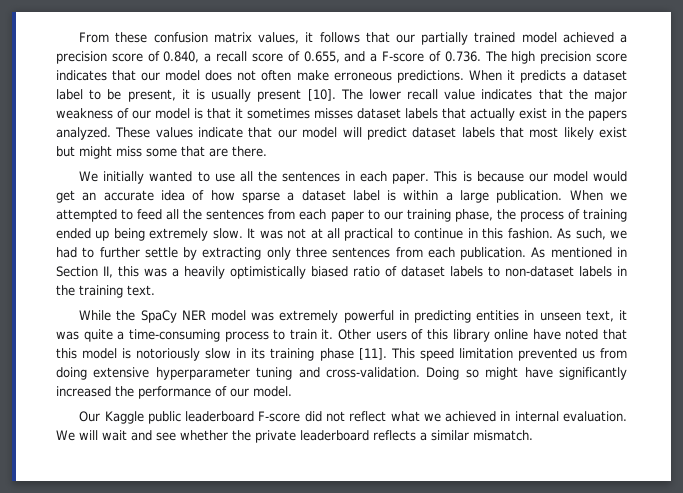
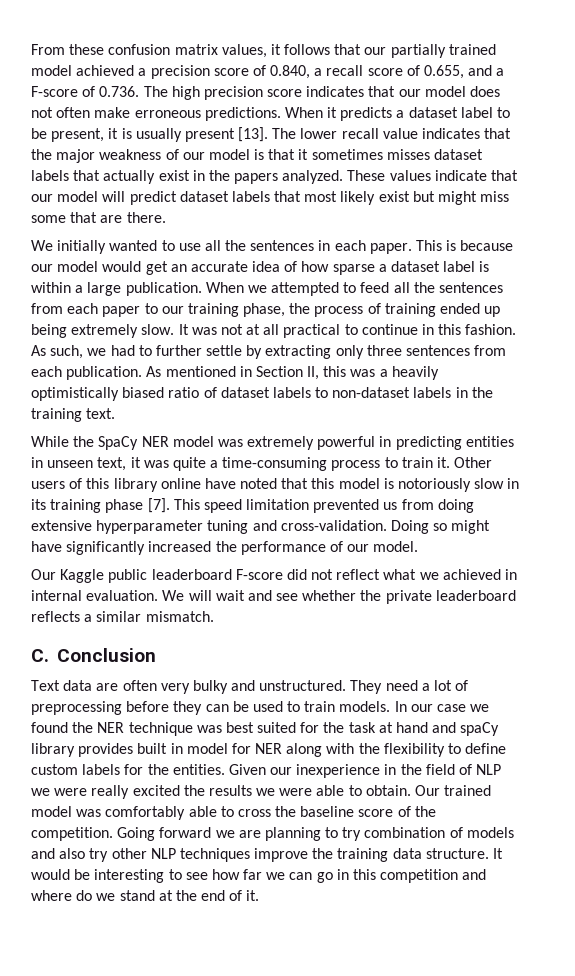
- When it predicts a dataset label to be present, it is usually present [10].
+ When it predicts a dataset label to be present, it is usually present [13].
- Other users of this library online have noted that this model is notoriously slow in its training phase [11].
+ Other users of this library online have noted that this model is notoriously slow in its training phase [7].
+ C. Conclusion
+ Text data are often very bulky and unstructured. They need a lot of preprocessing before they can be used to train models. In our case we found the NER technique was best suited for the task at hand and spaCy library provides built in model for NER along with the flexibility to define custom labels for the entities. Given our inexperience in the field of NLP we were really excited the results we were able to obtain. Our trained model was comfortably able to cross the baseline score of the competition. Going forward we are planning to try combination of models and also try other NLP techniques improve the training data structure. It would be interesting to see how far we can go in this competition and where do we stand at the end of it.

